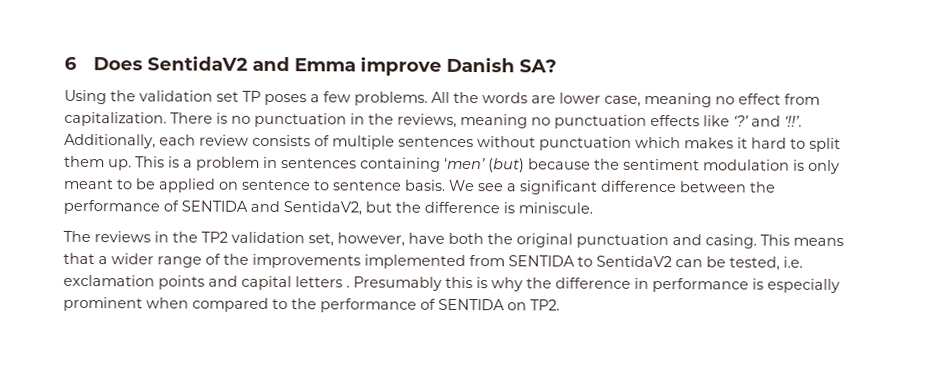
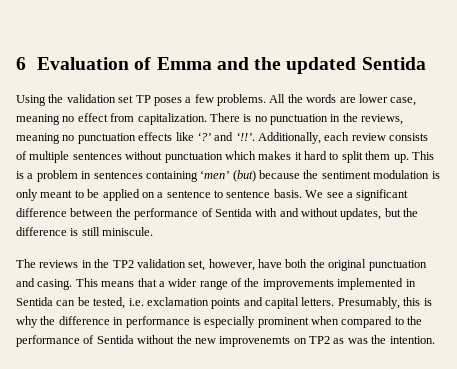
- 6 Does SentidaV2 and Emma improve Danish SA?
+ 6 Evaluation of Emma and the updated Sentida
- This is a problem in sentences containing ‘men’ (but) because the sentiment modulation is only meant to be applied on sentence to sentence basis.
+ This is a problem in sentences containing ‘men’ (but) because the sentiment modulation is only meant to be applied on a sentence to sentence basis.
- We see a significant difference between the performance of SENTIDA and SentidaV2, but the difference is miniscule.
+ We see a significant difference between the performance of Sentida with and without updates, but the difference is still miniscule.
- This means that a wider range of the improvements implemented from SENTIDA to SentidaV2 can be tested, i.e. exclamation points and capital letters . Presumably this is why the difference in performance is especially prominent when compared to the performance of SENTIDA on TP2.
+ This means that a wider range of the improvements implemented in Sentida can be tested, i.e. exclamation points and capital letters. Presumably, this is why the difference in performance is especially prominent when compared to the performance of Sentida without the new improvenemts on TP2 as was the intention.

